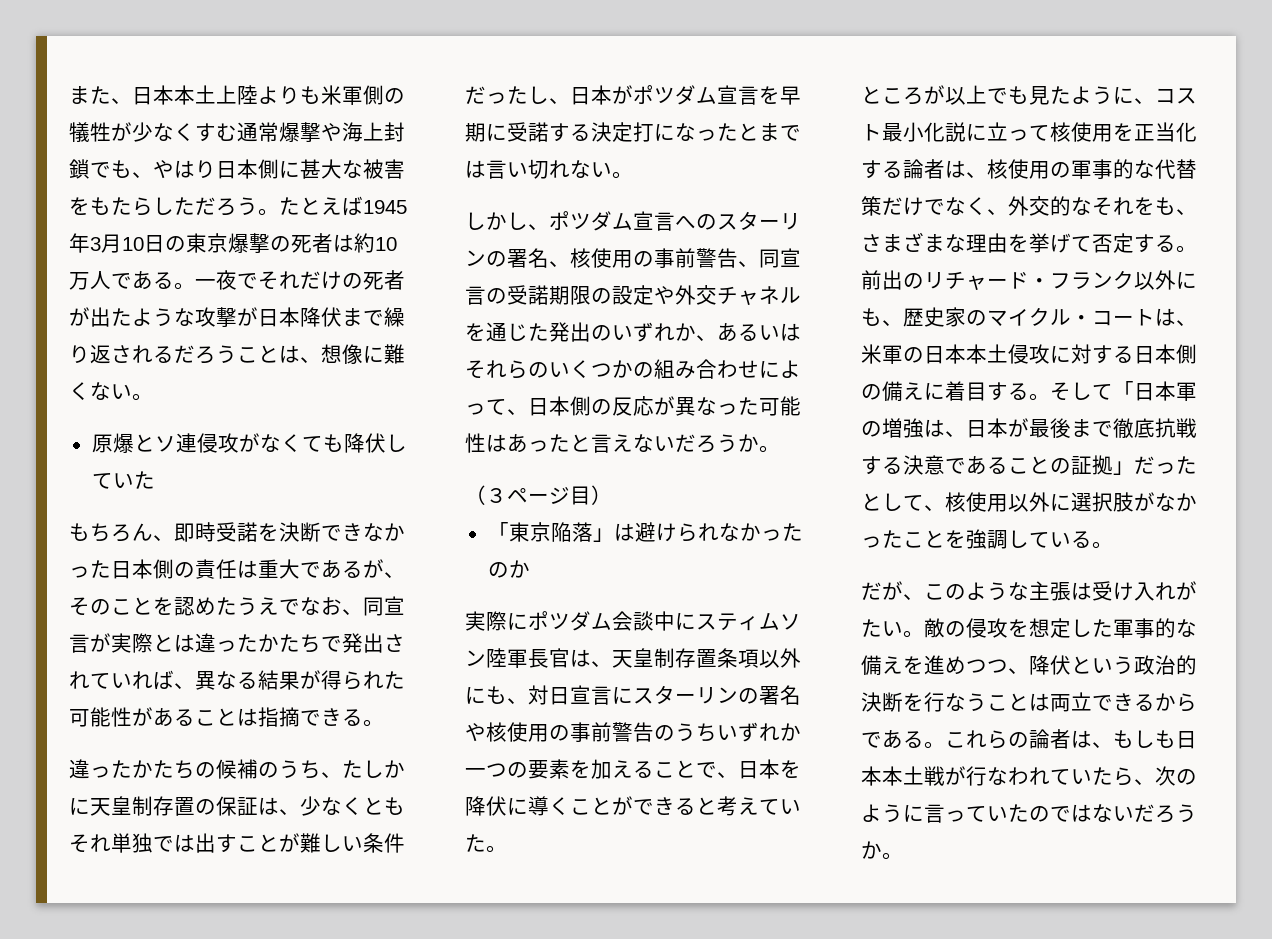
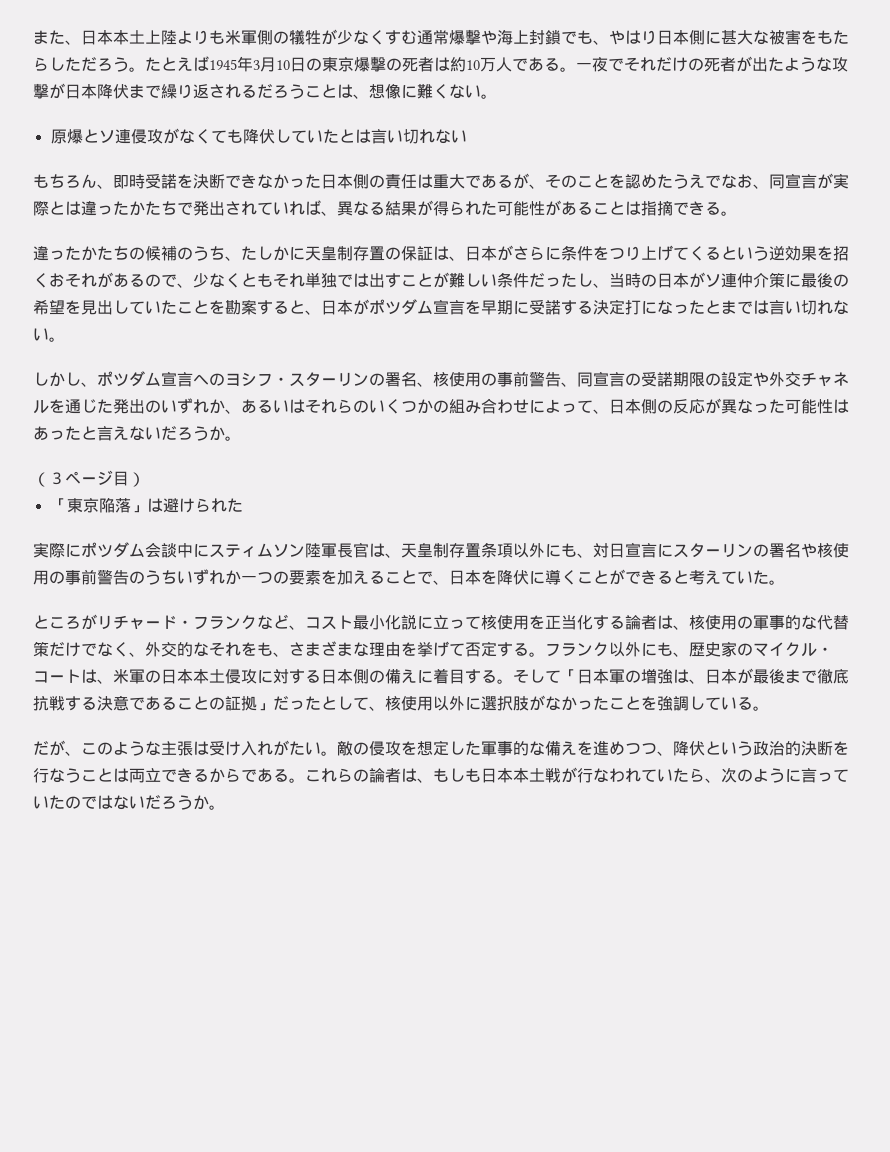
- 原爆とソ連侵攻がなくても降伏していた
+ 原爆とソ連侵攻がなくても降伏していたとは言い切れない
- 違ったかたちの候補のうち、たしかに天皇制存置の保証は、少なくともそれ単独では出すことが難しい条件だったし、日本がポツダム宣言を早期に受諾する決定打になったとまでは言い切れない。
+ 違ったかたちの候補のうち、たしかに天皇制存置の保証は、日本がさらに条件をつり上げてくるという逆効果を招くおそれがあるので、少なくともそれ単独では出すことが難しい条件だったし、当時の日本がソ連仲介策に最後の希望を見出していたことを勘案すると、日本がポツダム宣言を早期に受諾する決定打になったとまでは言い切れない。
- しかし、ポツダム宣言へのスターリンの署名、核使用の事前警告、同宣言の受諾期限の設定や外交チャネルを通じた発出のいずれか、あるいはそれらのいくつかの組み合わせによって、日本側の反応が異なった可能性はあったと言えないだろうか。
+ しかし、ポツダム宣言へのヨシフ・スターリンの署名、核使用の事前警告、同宣言の受諾期限の設定や外交チャネルを通じた発出のいずれか、あるいはそれらのいくつかの組み合わせによって、日本側の反応が異なった可能性はあったと言えないだろうか。
- 「東京陥落」は避けられなかったのか
+ 「東京陥落」は避けられた
- ところが以上でも見たように、コスト最小化説に立って核使用を正当化する論者は、核使用の軍事的な代替策だけでなく、外交的なそれをも、さまざまな理由を挙げて否定する。
+ ところがリチャード・フランクなど、コスト最小化説に立って核使用を正当化する論者は、核使用の軍事的な代替策だけでなく、外交的なそれをも、さまざまな理由を挙げて否定する。
- 前出のリチャード・フランク以外にも、歴史家のマイクル・コートは、米軍の日本本土侵攻に対する日本側の備えに着目する。
+ フランク以外にも、歴史家のマイクル・コートは、米軍の日本本土侵攻に対する日本側の備えに着目する。

